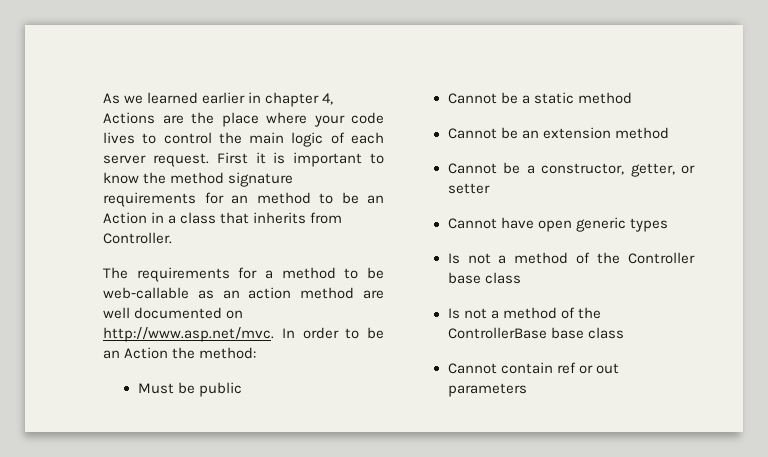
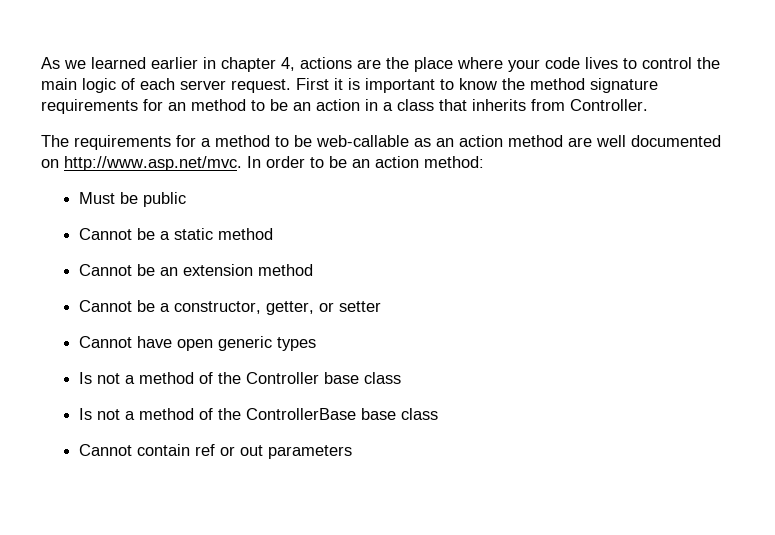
- As we learned earlier in chapter 4, Actions are the place where your code lives to control the main logic of each server request.
+ As we learned earlier in chapter 4, actions are the place where your code lives to control the main logic of each server request.
- First it is important to know the method signature requirements for an method to be an Action in a class that inherits from Controller.
+ First it is important to know the method signature requirements for an method to be an action in a class that inherits from Controller.
- The requirements for a method to be web-callable as an action method are well documented on http://www.asp.net/mvc. In order to be an Action the method:
+ The requirements for a method to be web-callable as an action method are well documented on http://www.asp.net/mvc. In order to be an action method:

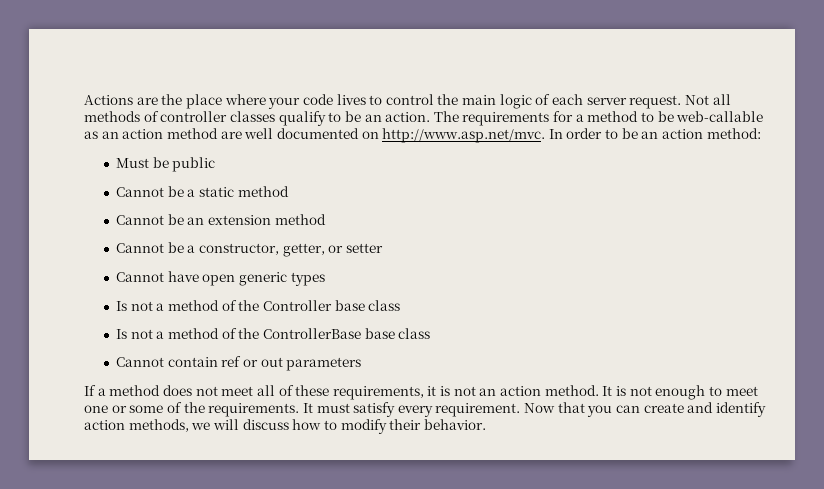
- As we learned earlier in chapter 4, actions are the place where your code lives to control the main logic of each server request.
+ Actions are the place where your code lives to control the main logic of each server request.
- First it is important to know the method signature requirements for an method to be an action in a class that inherits from Controller.
- The requirements for a method to be web-callable as an action method are well documented on http://www.asp.net/mvc. In order to be an action method:
+ Not all methods of controller classes qualify to be an action. The requirements for a method to be web-callable as an action method are well documented on http://www.asp.net/mvc. In order to be an action method:
+ If a method does not meet all of these requirements, it is not an action method. It is not enough to meet one or some of the requirements. It must satisfy every requirement. Now that you can create and identify action methods, we will discuss how to modify their behavior.

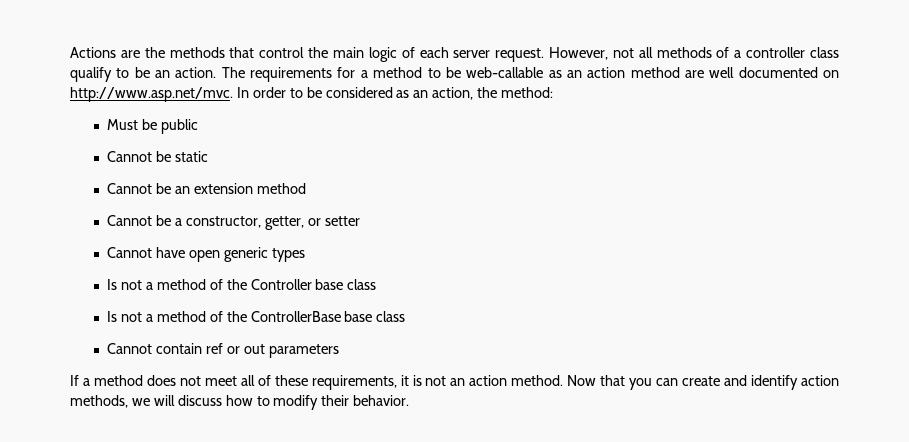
- Actions are the place where your code lives to control the main logic of each server request.
+ Actions are the methods that control the main logic of each server request.
- Not all methods of controller classes qualify to be an action.
+ However, not all methods of a controller class qualify to be an action.
- The requirements for a method to be web-callable as an action method are well documented on http://www.asp.net/mvc. In order to be an action method:
+ The requirements for a method to be web-callable as an action method are well documented on http://www.asp.net/mvc. In order to be considered as an action, the method:
- Cannot be a static method
+ Cannot be static
- It is not enough to meet one or some of the requirements. It must satisfy every requirement.

